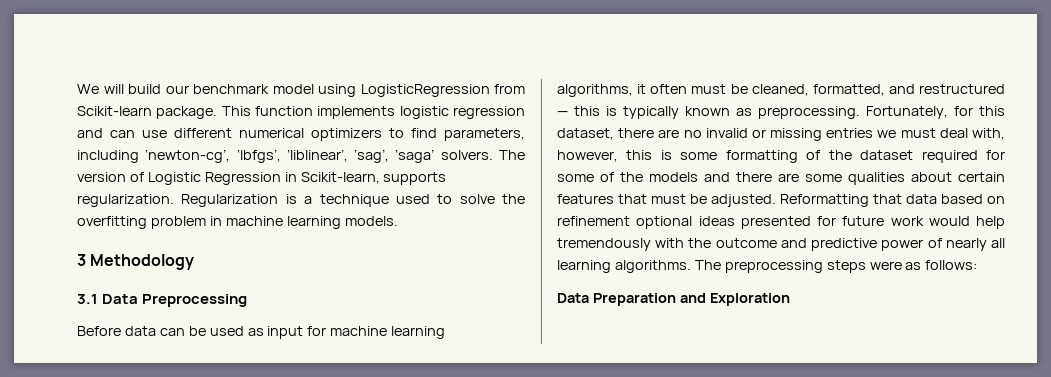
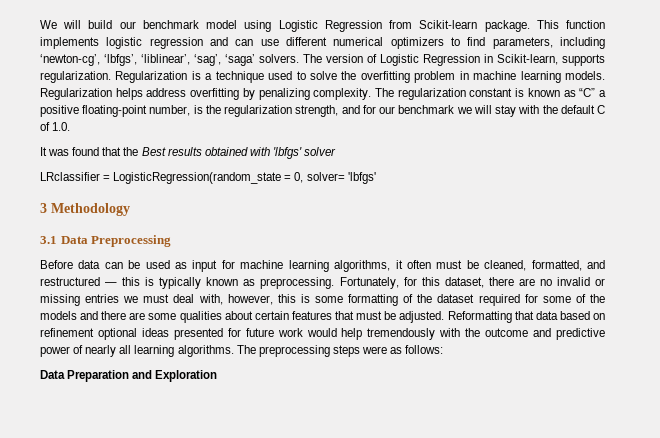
- We will build our benchmark model using LogisticRegression from Scikit-learn package.
+ We will build our benchmark model using Logistic Regression from Scikit-learn package.
+ Regularization helps address overfitting by penalizing complexity. The regularization constant is known as “C” a positive floating-point number, is the regularization strength, and for our benchmark we will stay with the default C of 1.0.
+ It was found that the Best results obtained with 'lbfgs' solver
+ LRclassifier = LogisticRegression(random_state = 0, solver= 'lbfgs'

